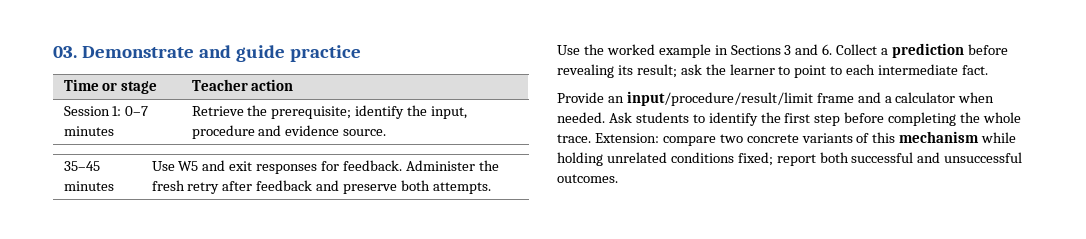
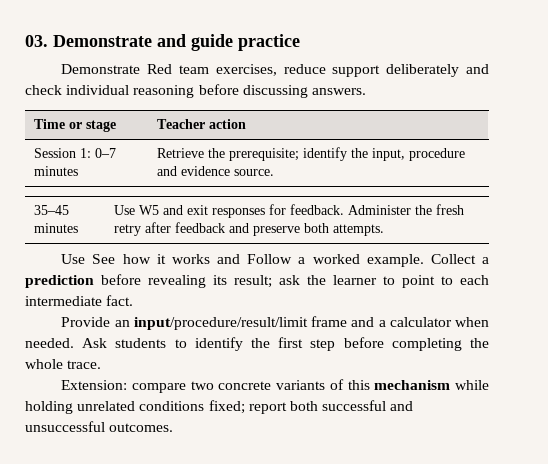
+ Demonstrate Red team exercises, reduce support deliberately and check individual reasoning before discussing answers.
- Use the worked example in Sections 3 and 6. Collect a prediction before revealing its result; ask the learner to point to each intermediate fact.
+ Use See how it works and Follow a worked example. Collect a prediction before revealing its result; ask the learner to point to each intermediate fact.
- Ask students to identify the first step before completing the whole trace. Extension: compare two concrete variants of this mechanism while holding unrelated conditions fixed; report both successful and unsuccessful outcomes.
+ Ask students to identify the first step before completing the whole trace.
+ Extension: compare two concrete variants of this mechanism while holding unrelated conditions fixed; report both successful and unsuccessful outcomes.

